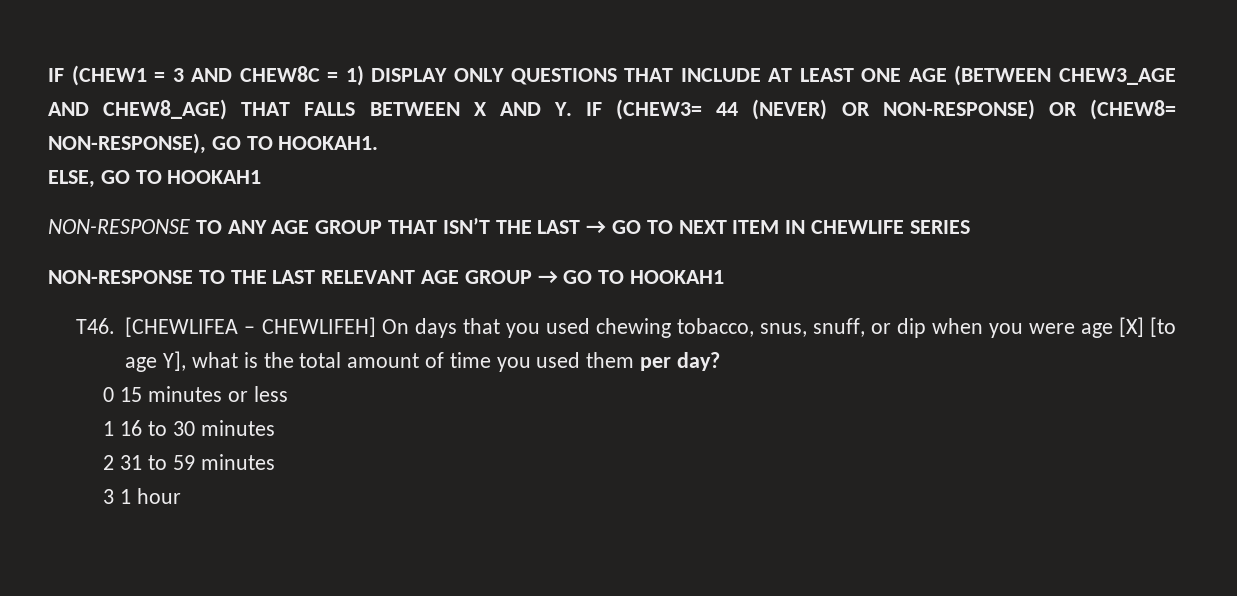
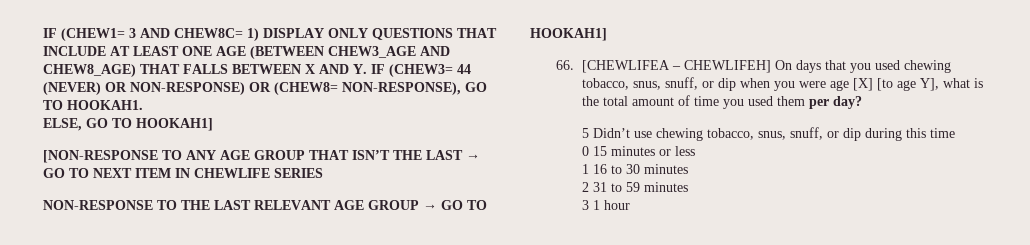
- IF (CHEW1 = 3 AND CHEW8C = 1) DISPLAY ONLY QUESTIONS THAT INCLUDE AT LEAST ONE AGE (BETWEEN CHEW3_AGE AND CHEW8_AGE) THAT FALLS BETWEEN X AND Y. IF (CHEW3= 44 (NEVER) OR NON-RESPONSE) OR (CHEW8= NON-RESPONSE), GO TO HOOKAH1.
+ IF (CHEW1= 3 AND CHEW8C= 1) DISPLAY ONLY QUESTIONS THAT INCLUDE AT LEAST ONE AGE (BETWEEN CHEW3_AGE AND CHEW8_AGE) THAT FALLS BETWEEN X AND Y. IF (CHEW3= 44 (NEVER) OR NON-RESPONSE) OR (CHEW8= NON-RESPONSE), GO TO HOOKAH1.
- ELSE, GO TO HOOKAH1
- NON-RESPONSE TO ANY AGE GROUP THAT ISN’T THE LAST → GO TO NEXT ITEM IN CHEWLIFE SERIES
+ ELSE, GO TO HOOKAH1]
+ [NON-RESPONSE TO ANY AGE GROUP THAT ISN’T THE LAST → GO TO NEXT ITEM IN CHEWLIFE SERIES
- NON-RESPONSE TO THE LAST RELEVANT AGE GROUP → GO TO HOOKAH1
- T46. [CHEWLIFEA – CHEWLIFEH] On days that you used chewing tobacco, snus, snuff, or dip when you were age [X] [to age Y], what is the total amount of time you used them per day?
+ NON-RESPONSE TO THE LAST RELEVANT AGE GROUP → GO TO HOOKAH1]
+ 66. [CHEWLIFEA – CHEWLIFEH] On days that you used chewing tobacco, snus, snuff, or dip when you were age [X] [to age Y], what is the total amount of time you used them per day?
+ 5 Didn’t use chewing tobacco, snus, snuff, or dip during this time

